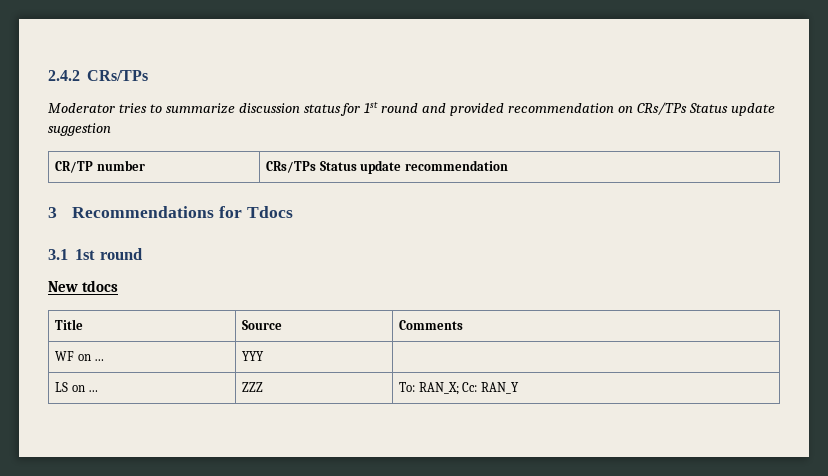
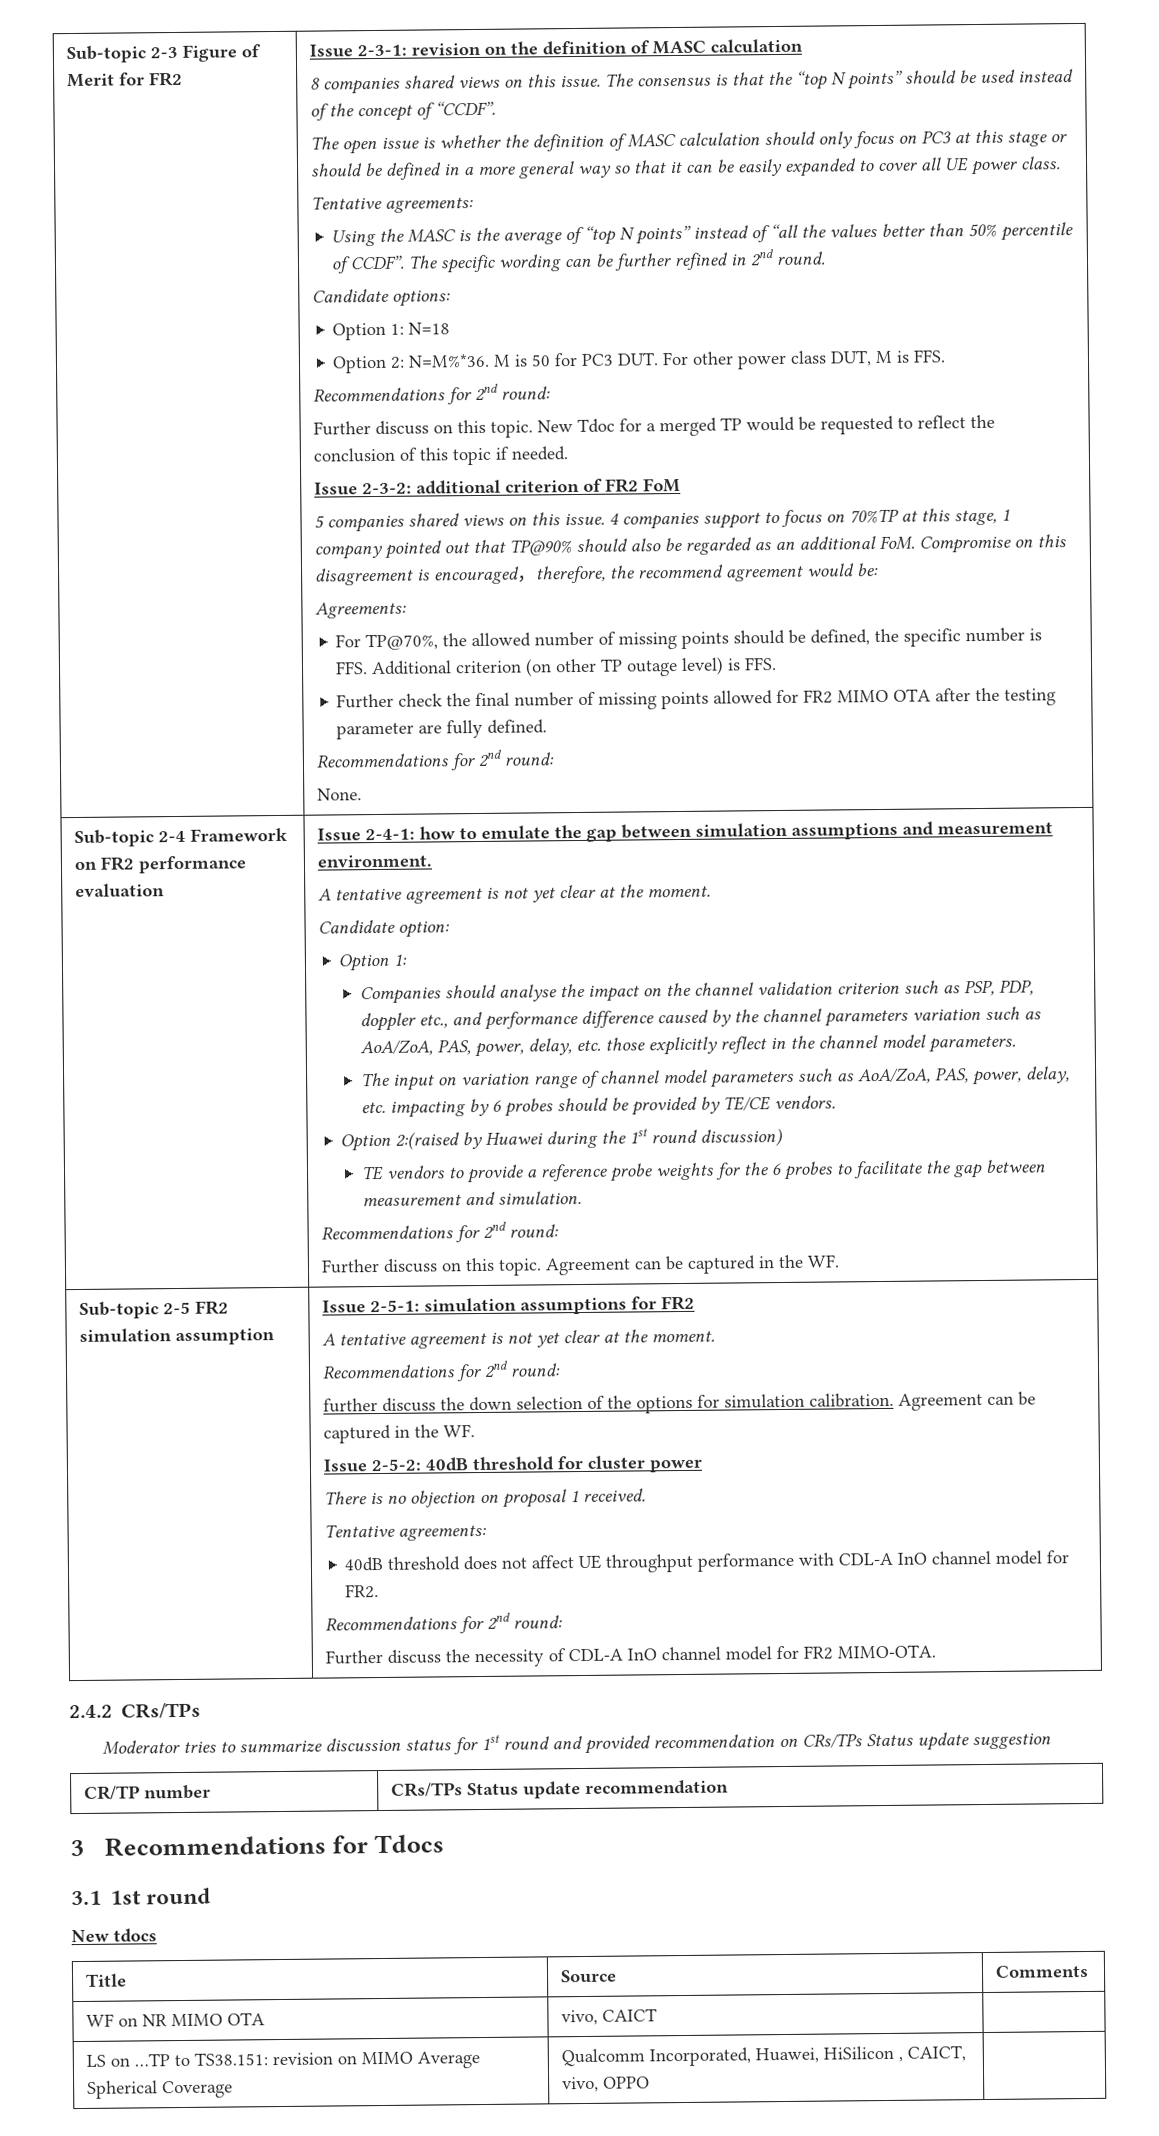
+ Sub-topic 2-3 Figure of Merit for FR2 | Issue 2-3-1: revision on the definition of MASC calculation
+ 8 companies shared views on this issue. The consensus is that the “top N points” should be used instead of the concept of “CCDF”.
+ The open issue is whether the definition of MASC calculation should only focus on PC3 at this stage or should be defined in a more general way so that it can be easily expanded to cover all UE power class.
+ Tentative agreements:
+ Using the MASC is the average of “top N points” instead of “all the values better than 50% percentile of CCDF”. The specific wording can be further refined in 2nd round.
+ Candidate options:
+ Option 1: N=18
+ Option 2: N=M%*36. M is 50 for PC3 DUT. For other power class DUT, M is FFS.
+ Recommendations for 2nd round:
+ Further discuss on this topic. New Tdoc for a merged TP would be requested to reflect the conclusion of this topic if needed.
+ Issue 2-3-2: additional criterion of FR2 FoM
+ 5 companies shared views on this issue. 4 companies support to focus on 70%TP at this stage, 1 company pointed out that TP@90% should also be regarded as an additional FoM. Compromise on this disagreement is encouraged，therefore, the recommend agreement would be:
+ Agreements:
+ For TP@70%, the allowed number of missing points should be defined, the specific number is FFS. Additional criterion (on other TP outage level) is FFS.
+ Further check the final number of missing points allowed for FR2 MIMO OTA after the testing parameter are fully defined.
+ Recommendations for 2nd round:
+ None.
+ Sub-topic 2-4 Framework on FR2 performance evaluation | Issue 2-4-1: how to emulate the gap between simulation assumptions and measurement environment.
+ A tentative agreement is not yet clear at the moment.
+ Candidate option:
+ Option 1:
+ Companies should analyse the impact on the channel validation criterion such as PSP, PDP, doppler etc., and performance difference caused by the channel parameters variation such as AoA/ZoA, PAS, power, delay, etc. those explicitly reflect in the channel model parameters.
+ The input on variation range of channel model parameters such as AoA/ZoA, PAS, power, delay, etc. impacting by 6 probes should be provided by TE/CE vendors.
+ Option 2:(raised by Huawei during the 1st round discussion)
+ TE vendors to provide a reference probe weights for the 6 probes to facilitate the gap between measurement and simulation.
+ Recommendations for 2nd round:
+ Further discuss on this topic. Agreement can be captured in the WF.
+ Sub-topic 2-5 FR2 simulation assumption | Issue 2-5-1: simulation assumptions for FR2
+ A tentative agreement is not yet clear at the moment.
+ Recommendations for 2nd round:
+ further discuss the down selection of the options for simulation calibration. Agreement can be captured in the WF.
+ Issue 2-5-2: 40dB threshold for cluster power
+ There is no objection on proposal 1 received.
+ Tentative agreements:
+ 40dB threshold does not affect UE throughput performance with CDL-A InO channel model for FR2.
+ Recommendations for 2nd round:
+ Further discuss the necessity of CDL-A InO channel model for FR2 MIMO-OTA.
- WF on … | YYY |
- LS on … | ZZZ | To: RAN_X; Cc: RAN_Y
+ WF on NR MIMO OTA | vivo, CAICT |
+ LS on …TP to TS38.151: revision on MIMO Average Spherical Coverage | Qualcomm Incorporated, Huawei, HiSilicon , CAICT, vivo, OPPO |

